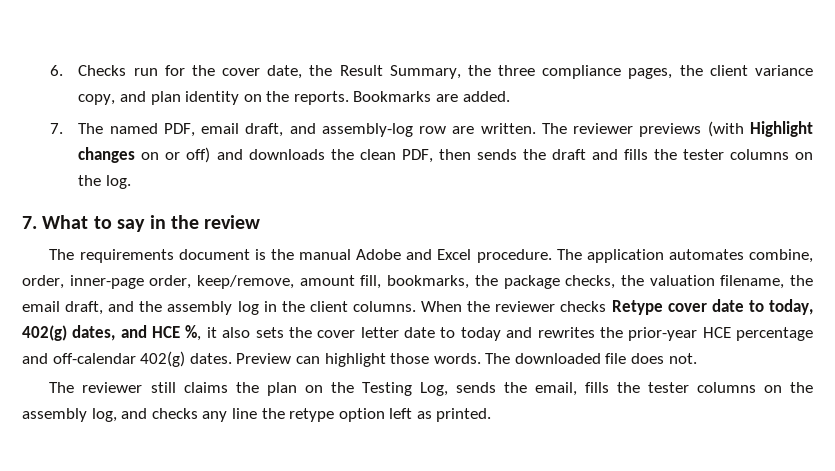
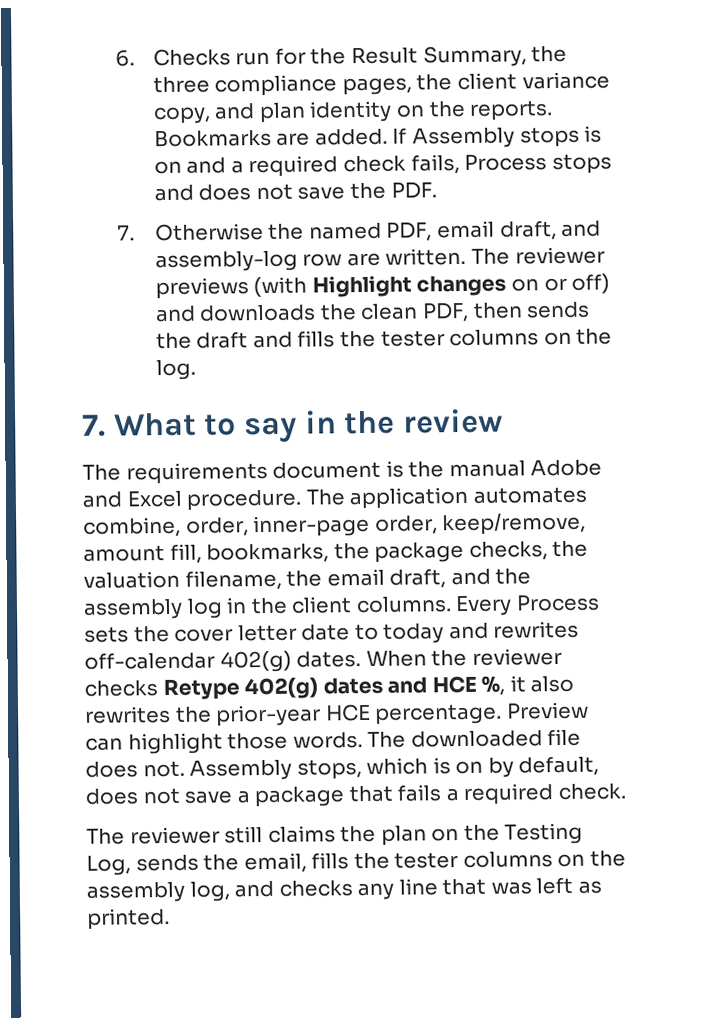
- 6. Checks run for the cover date, the Result Summary, the three compliance pages, the client variance copy, and plan identity on the reports.
+ 6. Checks run for the Result Summary, the three compliance pages, the client variance copy, and plan identity on the reports.
- Bookmarks are added.
- 7. The named PDF, email draft, and assembly-log row are written.
+ Bookmarks are added. If Assembly stops is on and a required check fails, Process stops and does not save the PDF.
+ 7. Otherwise the named PDF, email draft, and assembly-log row are written.
- When the reviewer checks Retype cover date to today, 402(g) dates, and HCE %, it also sets the cover letter date to today and rewrites the prior-year HCE percentage and off-calendar 402(g) dates.
+ Every Process sets the cover letter date to today and rewrites off-calendar 402(g) dates. When the reviewer checks Retype 402(g) dates and HCE %, it also rewrites the prior-year HCE percentage.
+ Assembly stops, which is on by default, does not save a package that fails a required check.
- The reviewer still claims the plan on the Testing Log, sends the email, fills the tester columns on the assembly log, and checks any line the retype option left as printed.
+ The reviewer still claims the plan on the Testing Log, sends the email, fills the tester columns on the assembly log, and checks any line that was left as printed.

